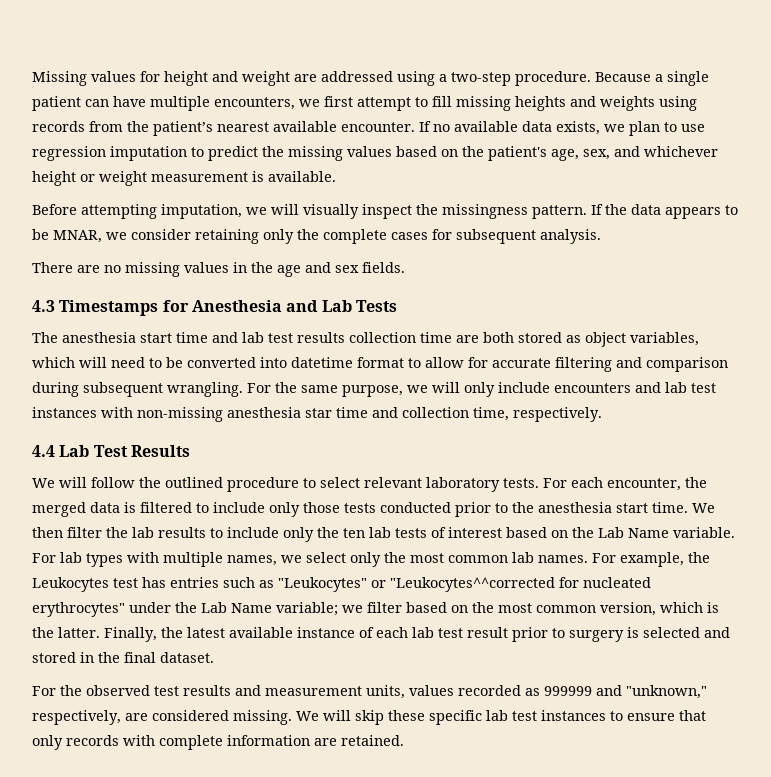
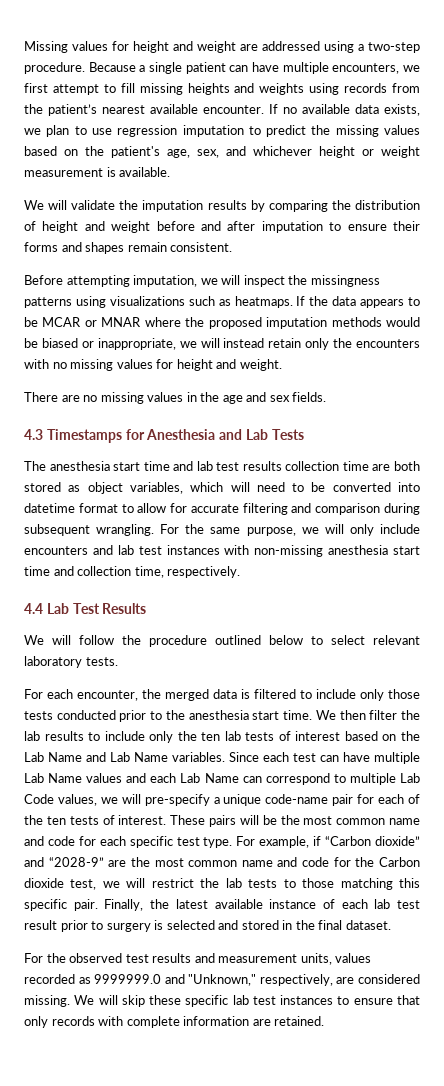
+ We will validate the imputation results by comparing the distribution of height and weight before and after imputation to ensure their forms and shapes remain consistent.
- Before attempting imputation, we will visually inspect the missingness pattern.
+ Before attempting imputation, we will inspect the missingness patterns using visualizations such as heatmaps.
- If the data appears to be MNAR, we consider retaining only the complete cases for subsequent analysis.
+ If the data appears to be MCAR or MNAR where the proposed imputation methods would be biased or inappropriate, we will instead retain only the encounters with no missing values for height and weight.
- For the same purpose, we will only include encounters and lab test instances with non-missing anesthesia star time and collection time, respectively.
+ For the same purpose, we will only include encounters and lab test instances with non-missing anesthesia start time and collection time, respectively.
- We will follow the outlined procedure to select relevant laboratory tests. For each encounter, the merged data is filtered to include only those tests conducted prior to the anesthesia start time.
+ We will follow the procedure outlined below to select relevant laboratory tests.
+ For each encounter, the merged data is filtered to include only those tests conducted prior to the anesthesia start time.
- We then filter the lab results to include only the ten lab tests of interest based on the Lab Name variable. For lab types with multiple names, we select only the most common lab names. For example, the Leukocytes test has entries such as "Leukocytes" or "Leukocytes^^corrected for nucleated erythrocytes" under the Lab Name variable; we filter based on the most common version, which is the latter.
+ We then filter the lab results to include only the ten lab tests of interest based on the Lab Name and Lab Name variables. Since each test can have multiple Lab Name values and each Lab Name can correspond to multiple Lab Code values, we will pre-specify a unique code-name pair for each of the ten tests of interest. These pairs will be the most common name and code for each specific test type. For example, if “Carbon dioxide” and “2028-9” are the most common name and code for the Carbon dioxide test, we will restrict the lab tests to those matching this specific pair.
- For the observed test results and measurement units, values recorded as 999999 and "unknown," respectively, are considered missing.
+ For the observed test results and measurement units, values recorded as 9999999.0 and "Unknown," respectively, are considered missing.

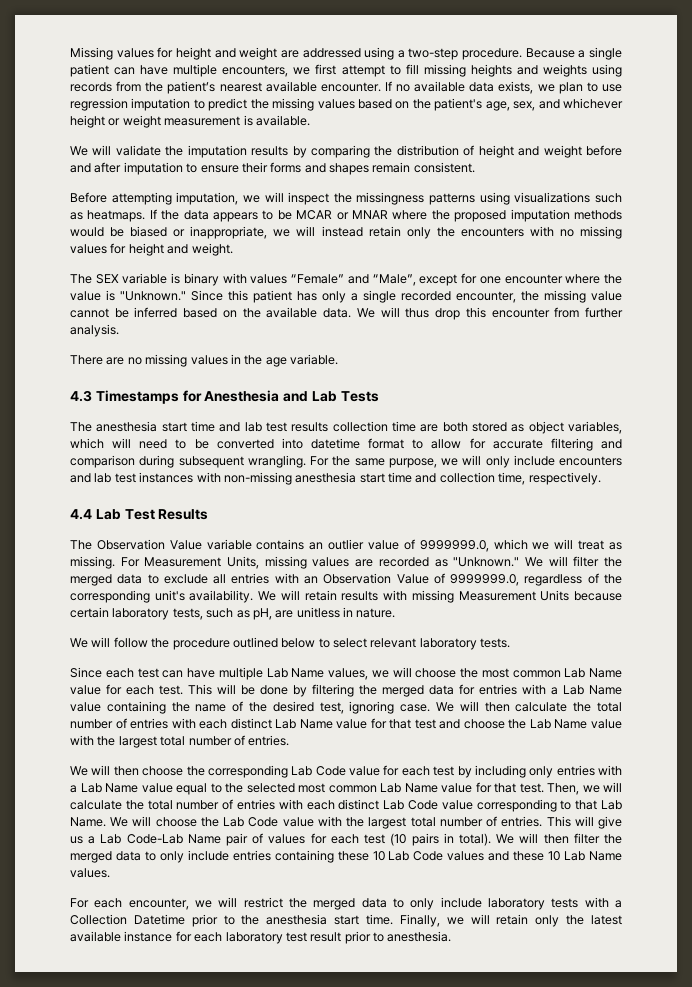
+ The SEX variable is binary with values “Female” and “Male”, except for one encounter where the value is "Unknown." Since this patient has only a single recorded encounter, the missing value cannot be inferred based on the available data. We will thus drop this encounter from further analysis.
- There are no missing values in the age and sex fields.
+ There are no missing values in the age variable.
+ The Observation Value variable contains an outlier value of 9999999.0, which we will treat as missing. For Measurement Units, missing values are recorded as "Unknown." We will filter the merged data to exclude all entries with an Observation Value of 9999999.0, regardless of the corresponding unit's availability. We will retain results with missing Measurement Units because certain laboratory tests, such as pH, are unitless in nature.
- For each encounter, the merged data is filtered to include only those tests conducted prior to the anesthesia start time. We then filter the lab results to include only the ten lab tests of interest based on the Lab Name and Lab Name variables. Since each test can have multiple Lab Name values and each Lab Name can correspond to multiple Lab Code values, we will pre-specify a unique code-name pair for each of the ten tests of interest. These pairs will be the most common name and code for each specific test type. For example, if “Carbon dioxide” and “2028-9” are the most common name and code for the Carbon dioxide test, we will restrict the lab tests to those matching this specific pair. Finally, the latest available instance of each lab test result prior to surgery is selected and stored in the final dataset.
- For the observed test results and measurement units, values recorded as 9999999.0 and "Unknown," respectively, are considered missing. We will skip these specific lab test instances to ensure that only records with complete information are retained.
+ Since each test can have multiple Lab Name values, we will choose the most common Lab Name value for each test. This will be done by filtering the merged data for entries with a Lab Name value containing the name of the desired test, ignoring case. We will then calculate the total number of entries with each distinct Lab Name value for that test and choose the Lab Name value with the largest total number of entries.
+ We will then choose the corresponding Lab Code value for each test by including only entries with a Lab Name value equal to the selected most common Lab Name value for that test. Then, we will calculate the total number of entries with each distinct Lab Code value corresponding to that Lab Name. We will choose the Lab Code value with the largest total number of entries. This will give us a Lab Code-Lab Name pair of values for each test (10 pairs in total). We will then filter the merged data to only include entries containing these 10 Lab Code values and these 10 Lab Name values.
+ For each encounter, we will restrict the merged data to only include laboratory tests with a Collection Datetime prior to the anesthesia start time. Finally, we will retain only the latest available instance for each laboratory test result prior to anesthesia.

